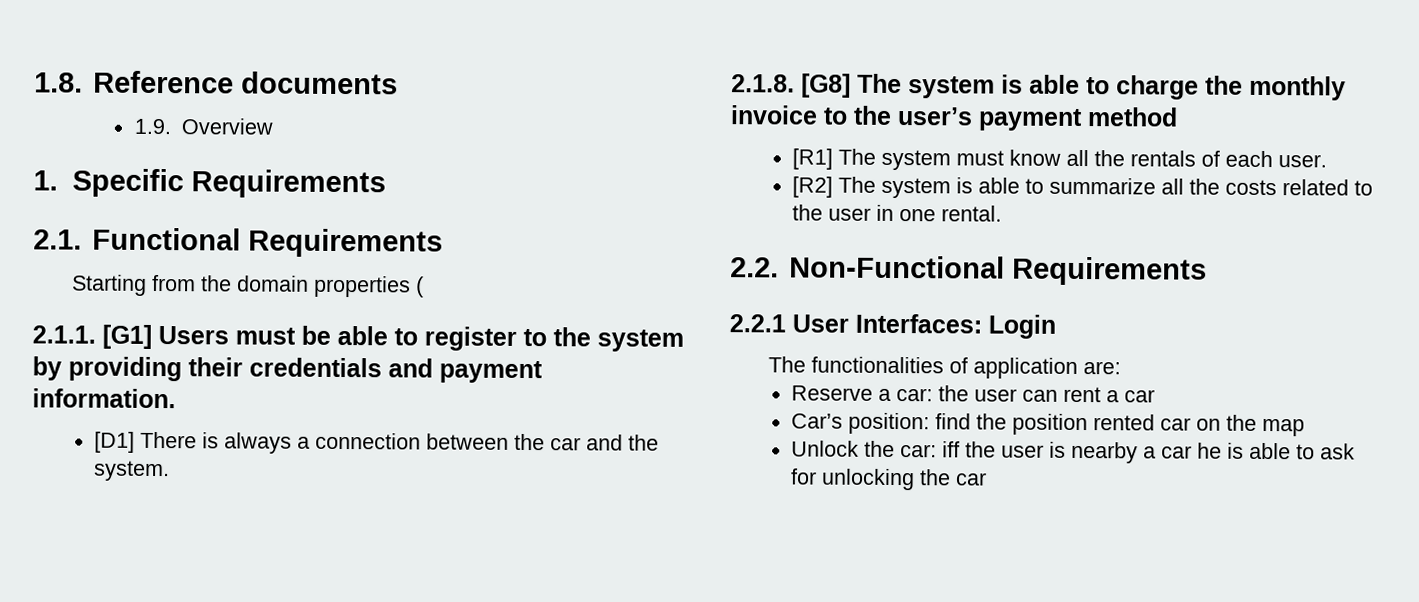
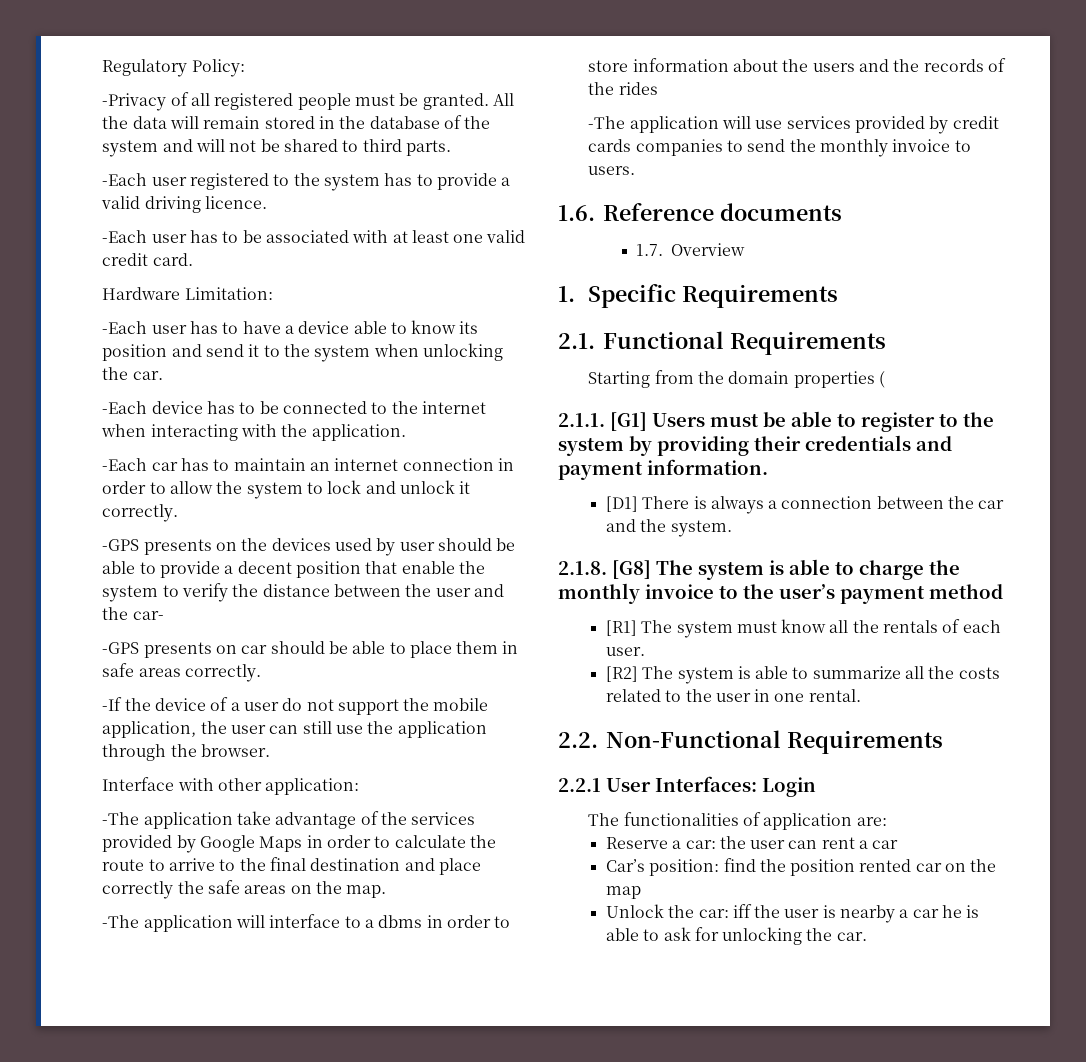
- 1.8. Reference documents
+ Regulatory Policy:
+ -Privacy of all registered people must be granted. All the data will remain stored in the database of the system and will not be shared to third parts.
+ -Each user registered to the system has to provide a valid driving licence.
+ -Each user has to be associated with at least one valid credit card.
+ Hardware Limitation:
+ -Each user has to have a device able to know its position and send it to the system when unlocking the car.
+ -Each device has to be connected to the internet when interacting with the application.
+ -Each car has to maintain an internet connection in order to allow the system to lock and unlock it correctly.
+ -GPS presents on the devices used by user should be able to provide a decent position that enable the system to verify the distance between the user and the car-
+ -GPS presents on car should be able to place them in safe areas correctly.
+ -If the device of a user do not support the mobile application, the user can still use the application through the browser.
+ Interface with other application:
+ -The application take advantage of the services provided by Google Maps in order to calculate the route to arrive to the final destination and place correctly the safe areas on the map.
+ -The application will interface to a dbms in order to store information about the users and the records of the rides
+ -The application will use services provided by credit cards companies to send the monthly invoice to users.
+ 1.6. Reference documents
- 1.9. Overview
+ 1.7. Overview
- Unlock the car: iff the user is nearby a car he is able to ask for unlocking the car
+ Unlock the car: iff the user is nearby a car he is able to ask for unlocking the car.

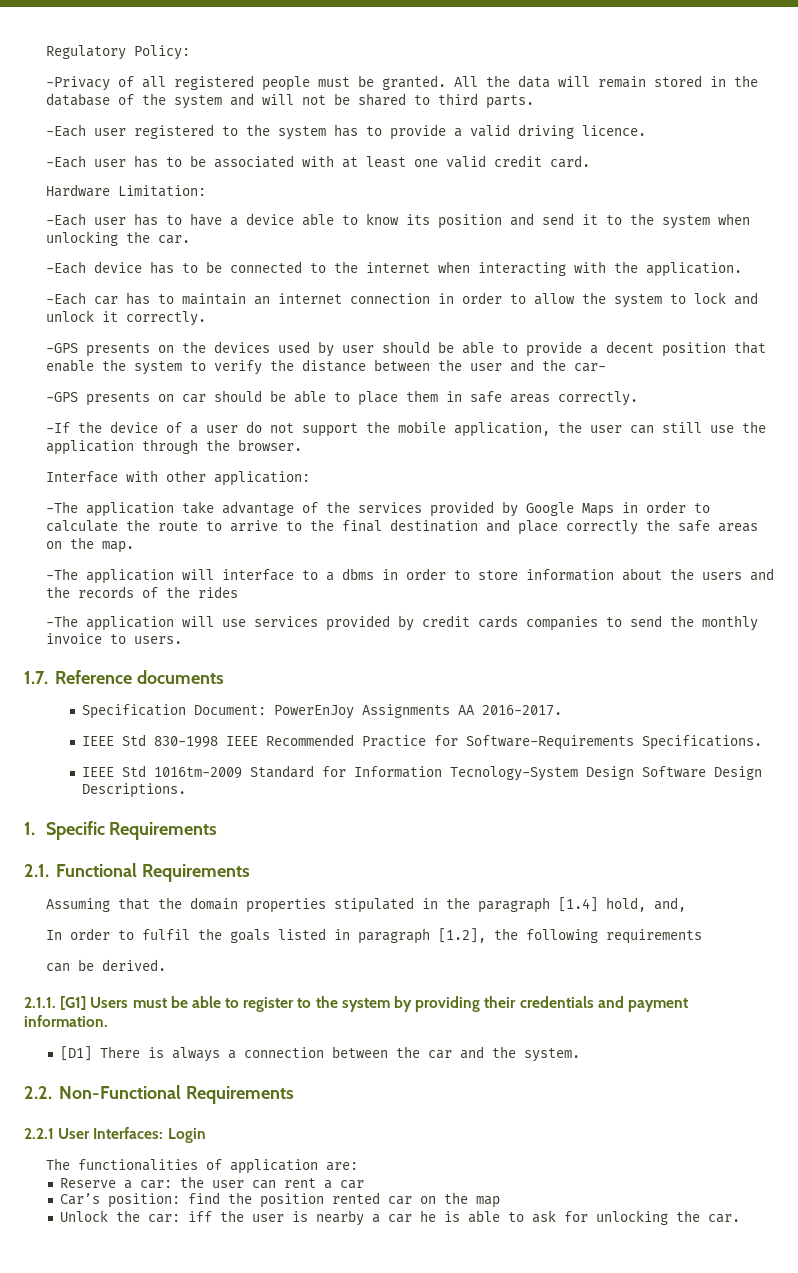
- 1.6. Reference documents
+ 1.7. Reference documents
- 1.7. Overview
+ Specification Document: PowerEnJoy Assignments AA 2016-2017.
+ IEEE Std 830-1998 IEEE Recommended Practice for Software-Requirements Specifications.
+ IEEE Std 1016tm-2009 Standard for Information Tecnology-System Design Software Design Descriptions.
- Starting from the domain properties (
+ Assuming that the domain properties stipulated in the paragraph [1.4] hold, and,
+ In order to fulfil the goals listed in paragraph [1.2], the following requirements
+ can be derived.
- 2.1.8. [G8] The system is able to charge the monthly invoice to the user’s payment method
- [R1] The system must know all the rentals of each user.
- [R2] The system is able to summarize all the costs related to the user in one rental.

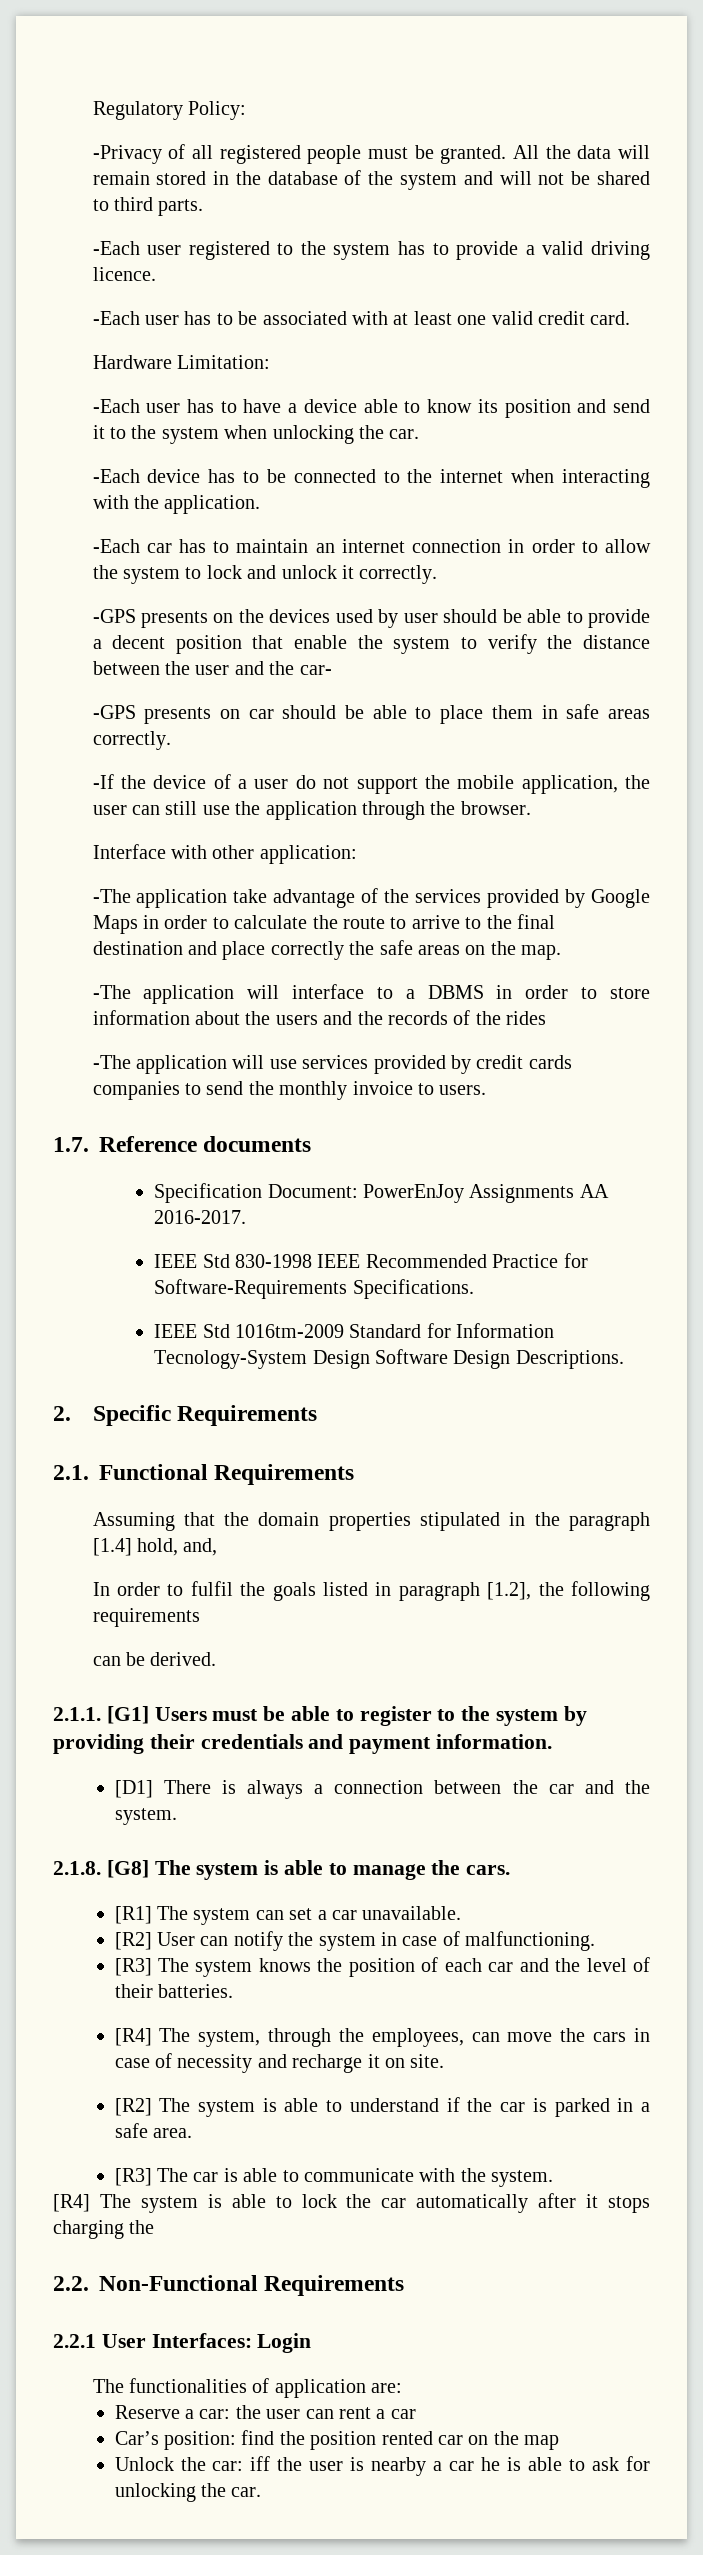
- -The application will interface to a dbms in order to store information about the users and the records of the rides
+ -The application will interface to a DBMS in order to store information about the users and the records of the rides
- 1. Specific Requirements
+ 2. Specific Requirements
+ 2.1.8. [G8] The system is able to manage the cars.
+ [R1] The system can set a car unavailable.
+ [R2] User can notify the system in case of malfunctioning.
+ [R3] The system knows the position of each car and the level of their batteries.
+ [R4] The system, through the employees, can move the cars in case of necessity and recharge it on site.
+ [R2] The system is able to understand if the car is parked in a safe area.
+ [R3] The car is able to communicate with the system.
+ [R4] The system is able to lock the car automatically after it stops charging the

